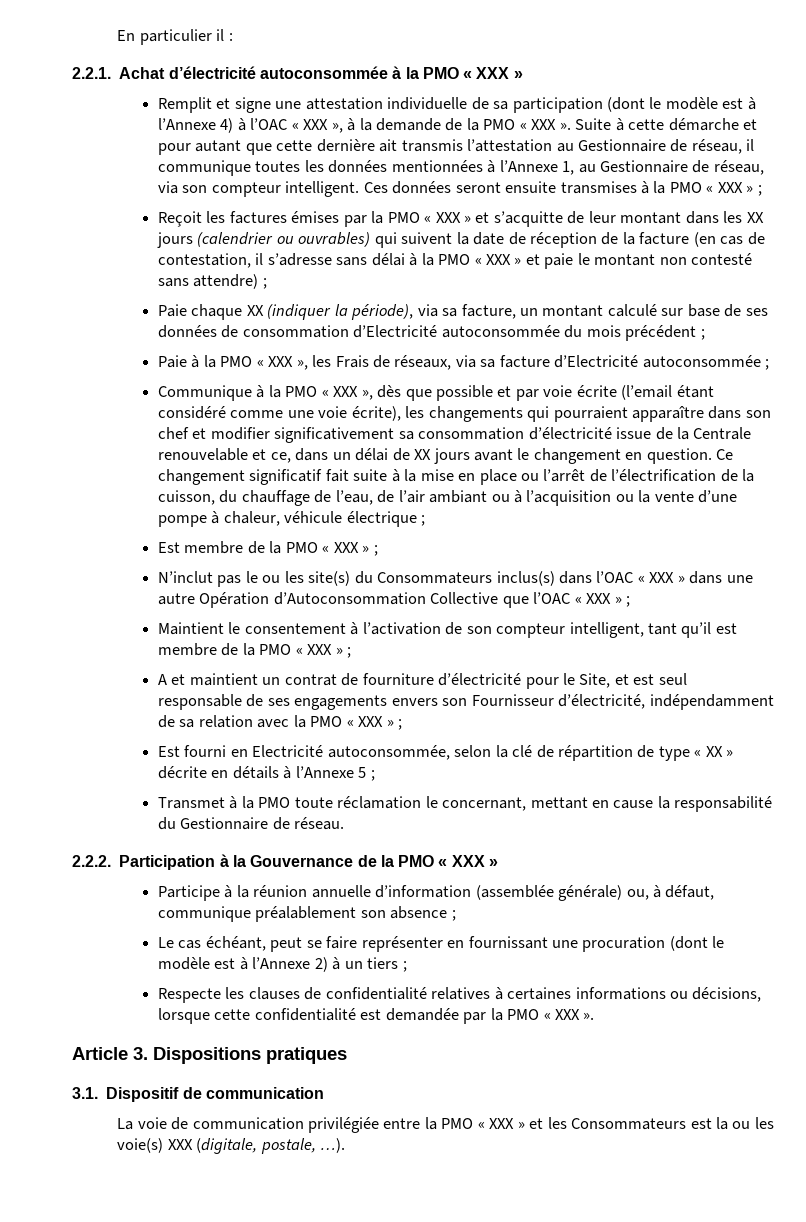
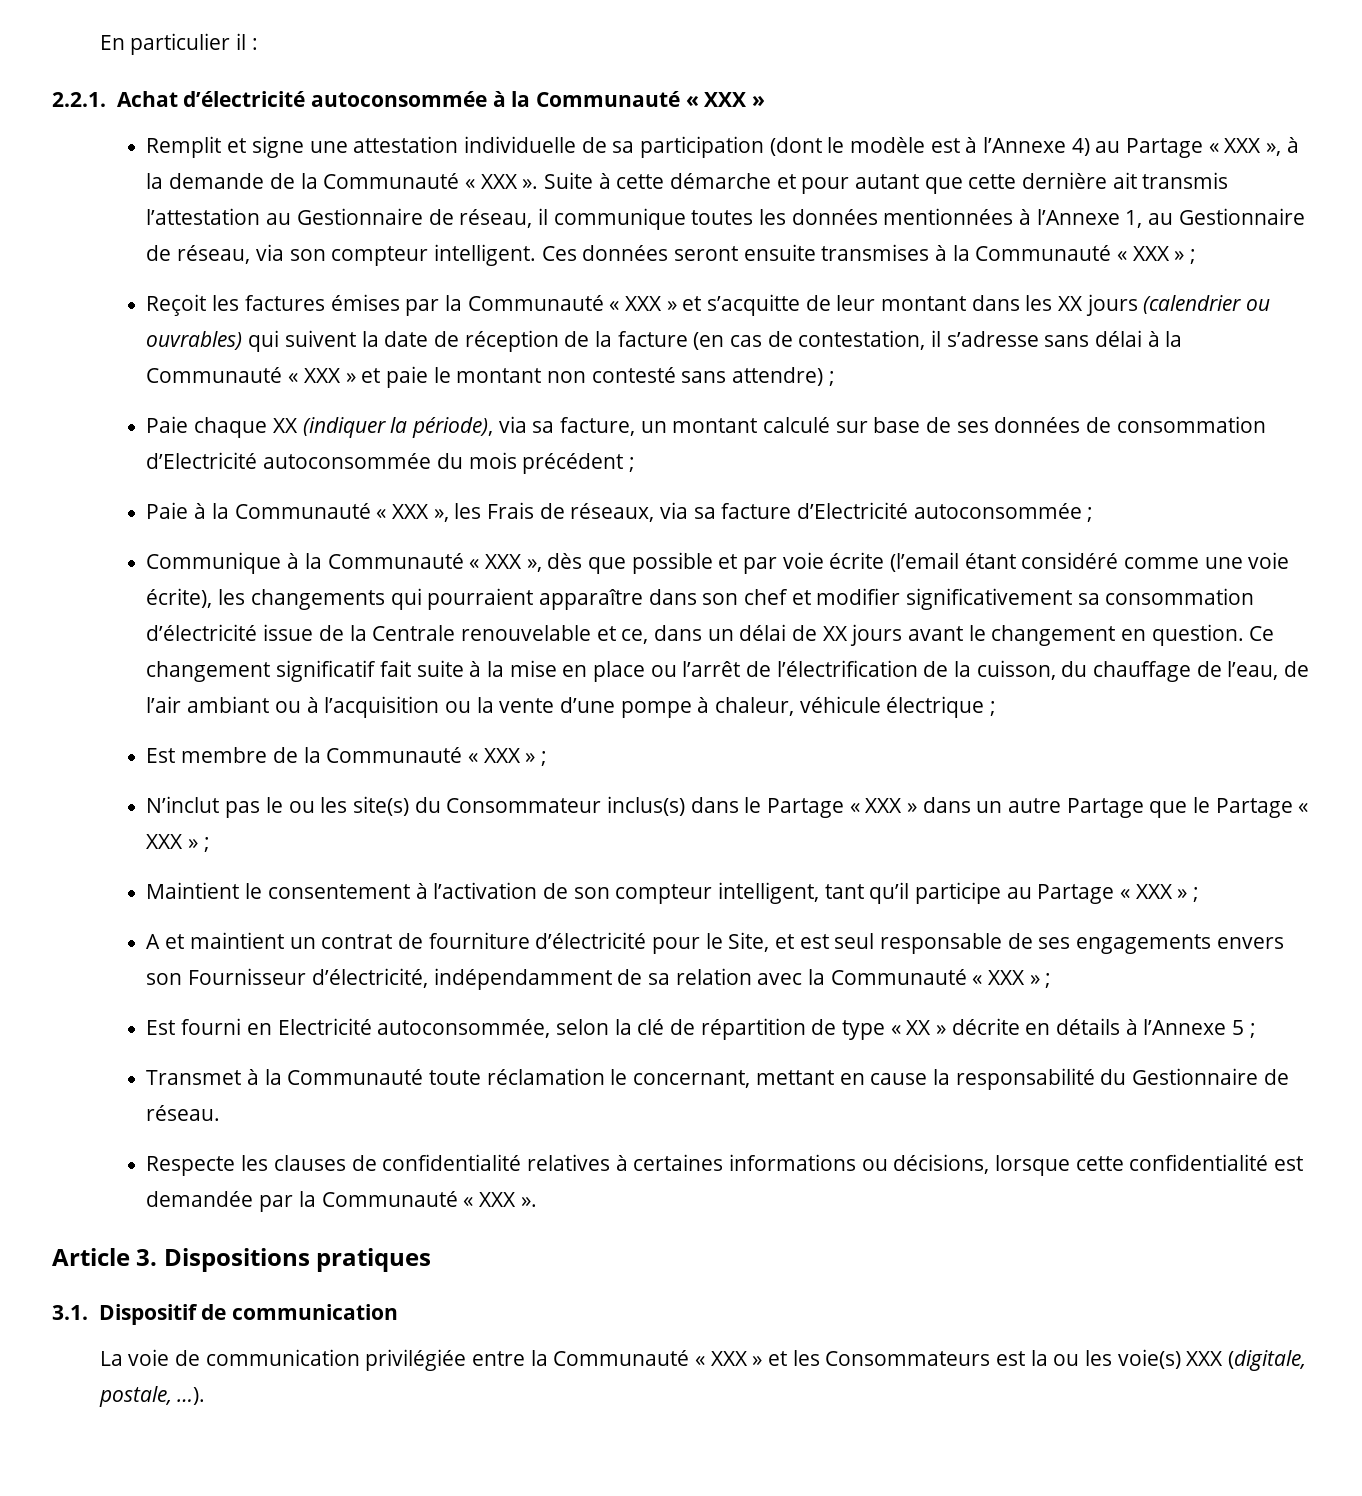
- 2.2.1. Achat d’électricité autoconsommée à la PMO « XXX »
+ 2.2.1. Achat d’électricité autoconsommée à la Communauté « XXX »
- Remplit et signe une attestation individuelle de sa participation (dont le modèle est à l’Annexe 4) à l’OAC « XXX », à la demande de la PMO « XXX ».
+ Remplit et signe une attestation individuelle de sa participation (dont le modèle est à l’Annexe 4) au Partage « XXX », à la demande de la Communauté « XXX ».
- Ces données seront ensuite transmises à la PMO « XXX » ;
+ Ces données seront ensuite transmises à la Communauté « XXX » ;
- Reçoit les factures émises par la PMO « XXX » et s’acquitte de leur montant dans les XX jours (calendrier ou ouvrables) qui suivent la date de réception de la facture (en cas de contestation, il s’adresse sans délai à la PMO « XXX » et paie le montant non contesté sans attendre) ;
+ Reçoit les factures émises par la Communauté « XXX » et s’acquitte de leur montant dans les XX jours (calendrier ou ouvrables) qui suivent la date de réception de la facture (en cas de contestation, il s’adresse sans délai à la Communauté « XXX » et paie le montant non contesté sans attendre) ;
- Paie à la PMO « XXX », les Frais de réseaux, via sa facture d’Electricité autoconsommée ;
+ Paie à la Communauté « XXX », les Frais de réseaux, via sa facture d’Electricité autoconsommée ;
- Communique à la PMO « XXX », dès que possible et par voie écrite (l’email étant considéré comme une voie écrite), les changements qui pourraient apparaître dans son chef et modifier significativement sa consommation d’électricité issue de la Centrale renouvelable et ce, dans un délai de XX jours avant le changement en question.
+ Communique à la Communauté « XXX », dès que possible et par voie écrite (l’email étant considéré comme une voie écrite), les changements qui pourraient apparaître dans son chef et modifier significativement sa consommation d’électricité issue de la Centrale renouvelable et ce, dans un délai de XX jours avant le changement en question.
- Est membre de la PMO « XXX » ;
+ Est membre de la Communauté « XXX » ;
- N’inclut pas le ou les site(s) du Consommateurs inclus(s) dans l’OAC « XXX » dans une autre Opération d’Autoconsommation Collective que l’OAC « XXX » ;
+ N’inclut pas le ou les site(s) du Consommateur inclus(s) dans le Partage « XXX » dans un autre Partage que le Partage « XXX » ;
- Maintient le consentement à l’activation de son compteur intelligent, tant qu’il est membre de la PMO « XXX » ;
+ Maintient le consentement à l’activation de son compteur intelligent, tant qu’il participe au Partage « XXX » ;
- A et maintient un contrat de fourniture d’électricité pour le Site, et est seul responsable de ses engagements envers son Fournisseur d’électricité, indépendamment de sa relation avec la PMO « XXX » ;
+ A et maintient un contrat de fourniture d’électricité pour le Site, et est seul responsable de ses engagements envers son Fournisseur d’électricité, indépendamment de sa relation avec la Communauté « XXX » ;
- Transmet à la PMO toute réclamation le concernant, mettant en cause la responsabilité du Gestionnaire de réseau.
+ Transmet à la Communauté toute réclamation le concernant, mettant en cause la responsabilité du Gestionnaire de réseau.
- 2.2.2. Participation à la Gouvernance de la PMO « XXX »
- Participe à la réunion annuelle d’information (assemblée générale) ou, à défaut, communique préalablement son absence ;
- Le cas échéant, peut se faire représenter en fournissant une procuration (dont le modèle est à l’Annexe 2) à un tiers ;
- Respecte les clauses de confidentialité relatives à certaines informations ou décisions, lorsque cette confidentialité est demandée par la PMO « XXX ».
+ Respecte les clauses de confidentialité relatives à certaines informations ou décisions, lorsque cette confidentialité est demandée par la Communauté « XXX ».
- La voie de communication privilégiée entre la PMO « XXX » et les Consommateurs est la ou les voie(s) XXX (digitale, postale, …).
+ La voie de communication privilégiée entre la Communauté « XXX » et les Consommateurs est la ou les voie(s) XXX (digitale, postale, …).

